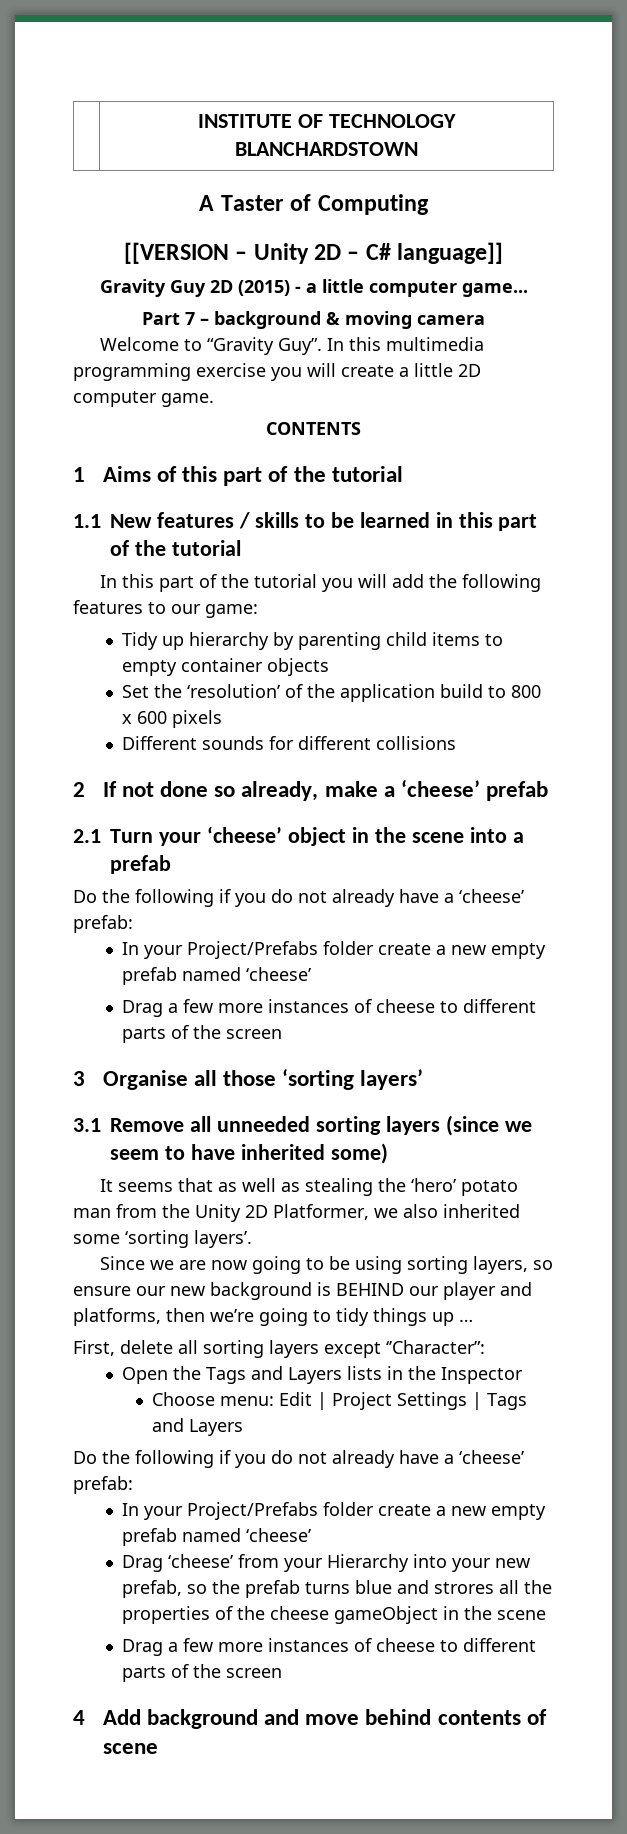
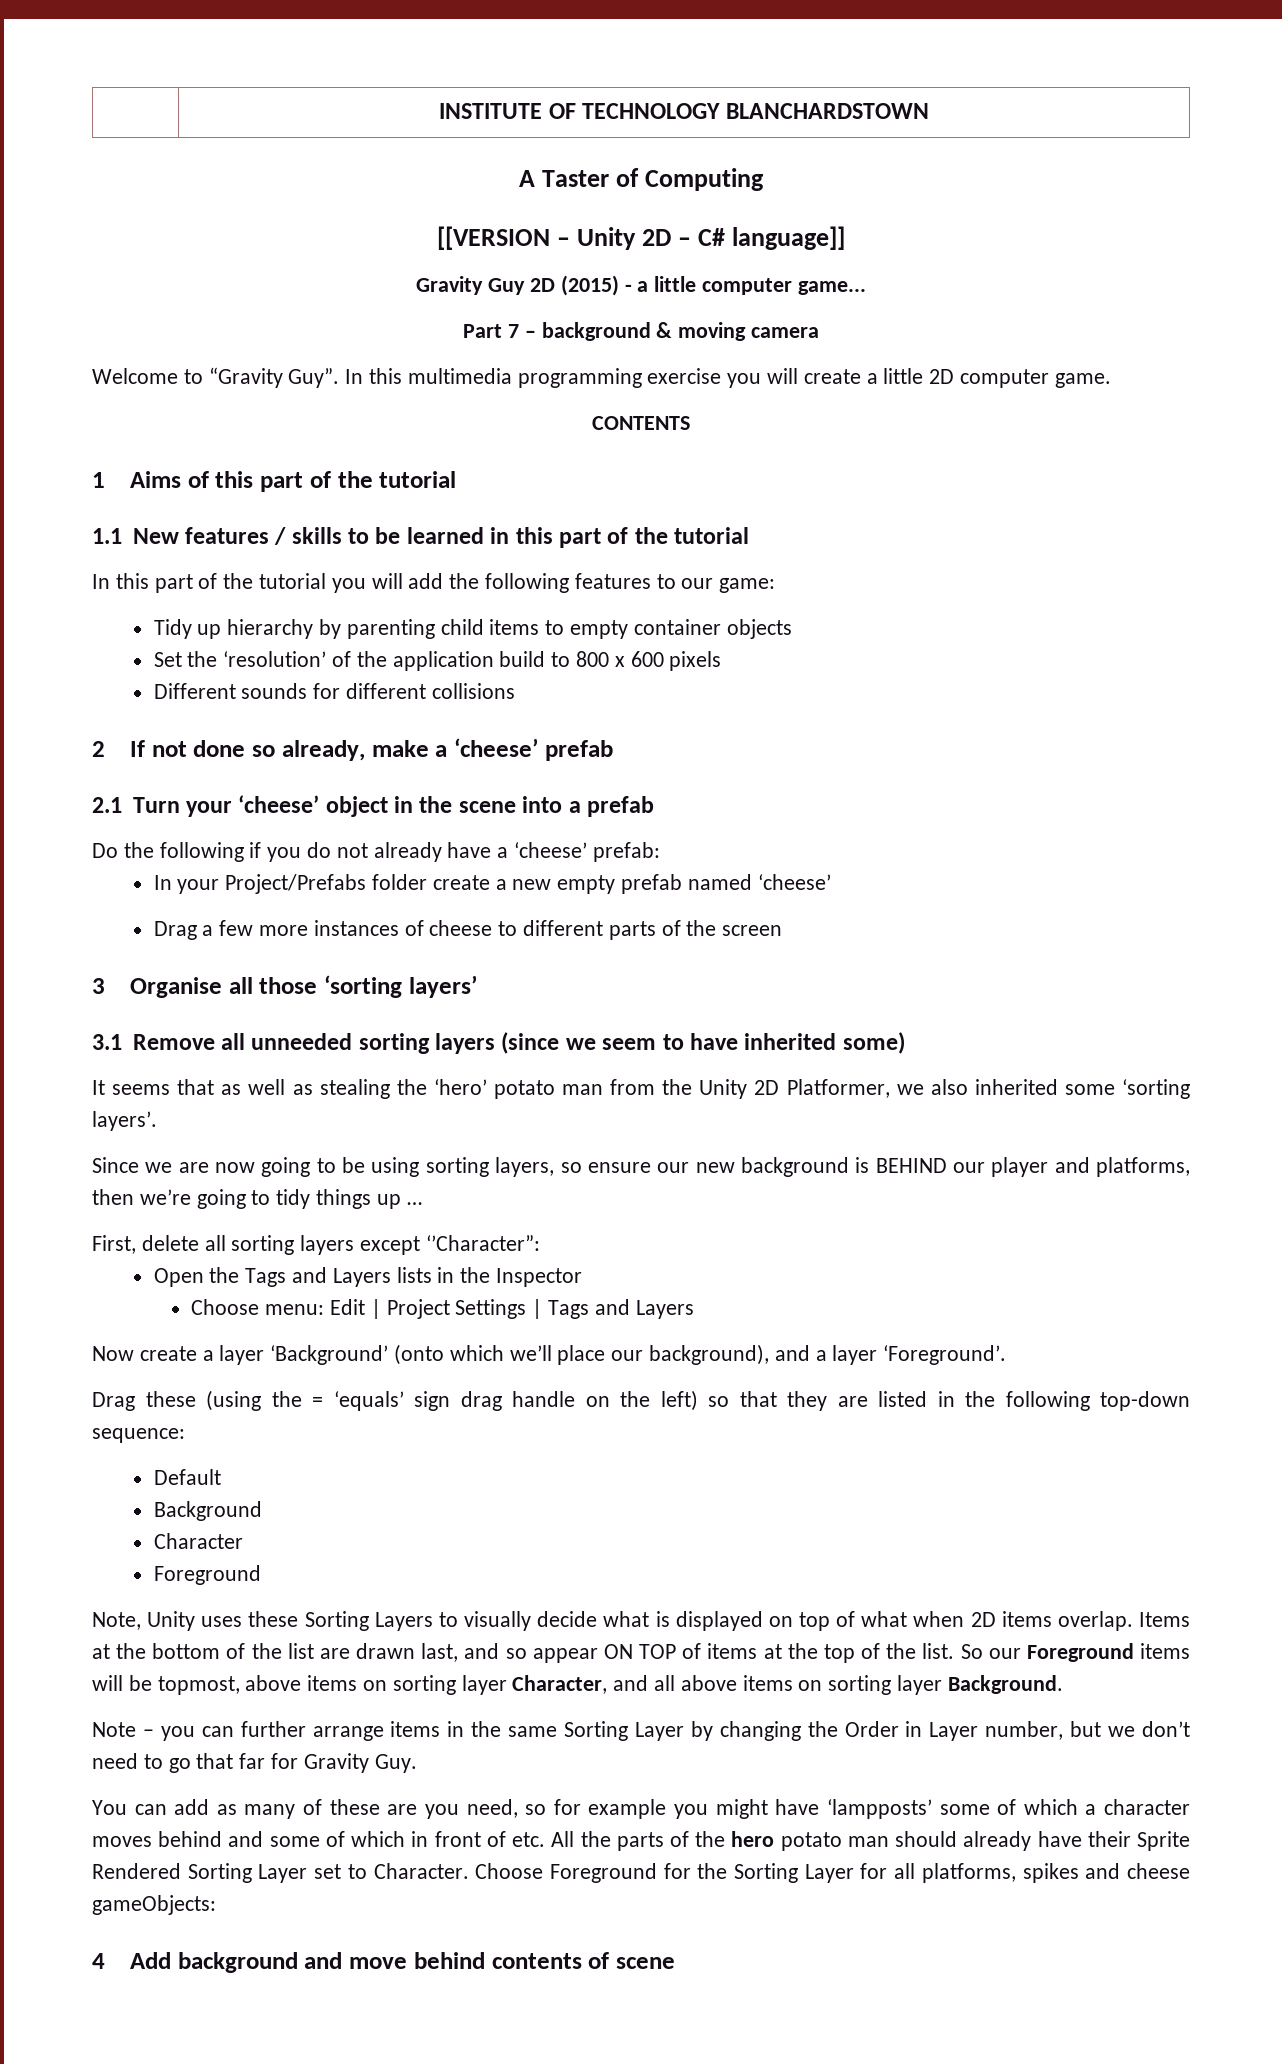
  Choose menu: Edit | Project Settings | Tags and Layers
- Do the following if you do not already have a ‘cheese’ prefab:
- In your Project/Prefabs folder create a new empty prefab named ‘cheese’
- Drag ‘cheese’ from your Hierarchy into your new prefab, so the prefab turns blue and strores all the properties of the cheese gameObject in the scene
- Drag a few more instances of cheese to different parts of the screen
+ Now create a layer ‘Background’ (onto which we’ll place our background), and a layer ‘Foreground’.
+ Drag these (using the = ‘equals’ sign drag handle on the left) so that they are listed in the following top-down sequence:
+ Default
+ Background
+ Character
+ Foreground
+ Note, Unity uses these Sorting Layers to visually decide what is displayed on top of what when 2D items overlap. Items at the bottom of the list are drawn last, and so appear ON TOP of items at the top of the list. So our Foreground items will be topmost, above items on sorting layer Character, and all above items on sorting layer Background.
+ Note – you can further arrange items in the same Sorting Layer by changing the Order in Layer number, but we don’t need to go that far for Gravity Guy.
+ You can add as many of these are you need, so for example you might have ‘lampposts’ some of which a character moves behind and some of which in front of etc. All the parts of the hero potato man should already have their Sprite Rendered Sorting Layer set to Character. Choose Foreground for the Sorting Layer for all platforms, spikes and cheese gameObjects:

